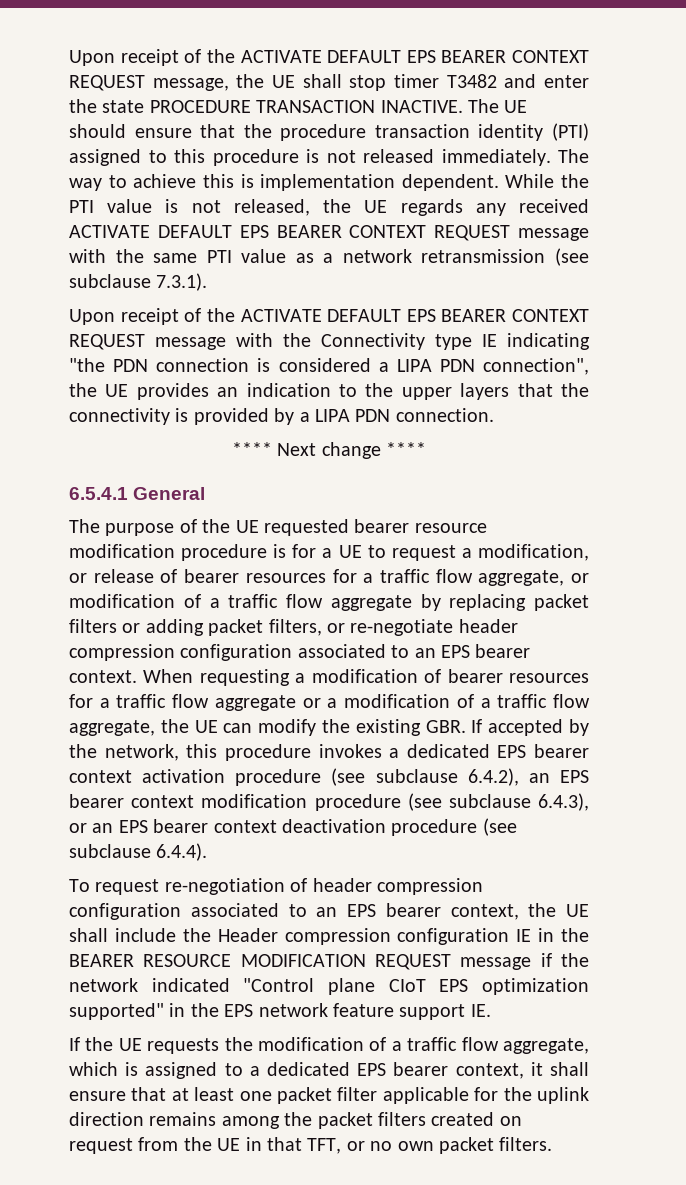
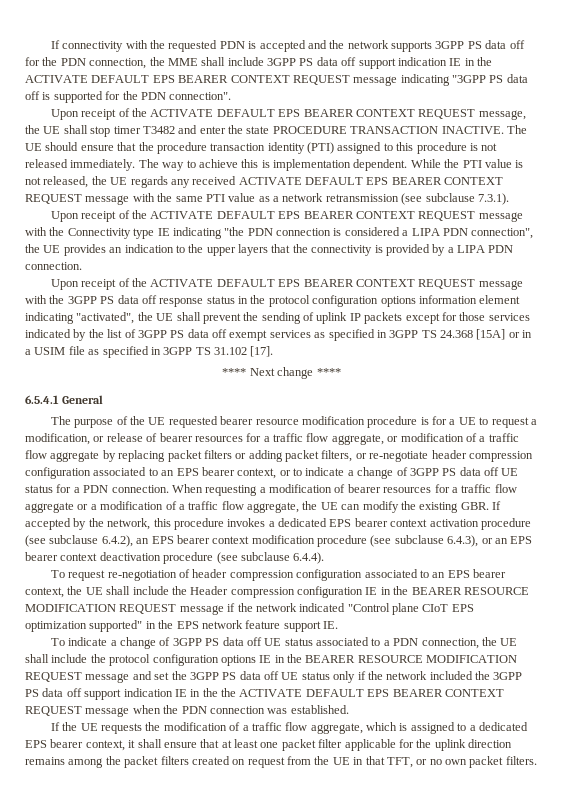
+ If connectivity with the requested PDN is accepted and the network supports 3GPP PS data off for the PDN connection, the MME shall include 3GPP PS data off support indication IE in the ACTIVATE DEFAULT EPS BEARER CONTEXT REQUEST message indicating "3GPP PS data off is supported for the PDN connection".
+ Upon receipt of the ACTIVATE DEFAULT EPS BEARER CONTEXT REQUEST message with the 3GPP PS data off response status in the protocol configuration options information element indicating "activated", the UE shall prevent the sending of uplink IP packets except for those services indicated by the list of 3GPP PS data off exempt services as specified in 3GPP TS 24.368 [15A] or in a USIM file as specified in 3GPP TS 31.102 [17].
- The purpose of the UE requested bearer resource modification procedure is for a UE to request a modification, or release of bearer resources for a traffic flow aggregate, or modification of a traffic flow aggregate by replacing packet filters or adding packet filters, or re-negotiate header compression configuration associated to an EPS bearer context.
+ The purpose of the UE requested bearer resource modification procedure is for a UE to request a modification, or release of bearer resources for a traffic flow aggregate, or modification of a traffic flow aggregate by replacing packet filters or adding packet filters, or re-negotiate header compression configuration associated to an EPS bearer context, or to indicate a change of 3GPP PS data off UE status for a PDN connection.
+ To indicate a change of 3GPP PS data off UE status associated to a PDN connection, the UE shall include the protocol configuration options IE in the BEARER RESOURCE MODIFICATION REQUEST message and set the 3GPP PS data off UE status only if the network included the 3GPP PS data off support indication IE in the the ACTIVATE DEFAULT EPS BEARER CONTEXT REQUEST message when the PDN connection was established.

